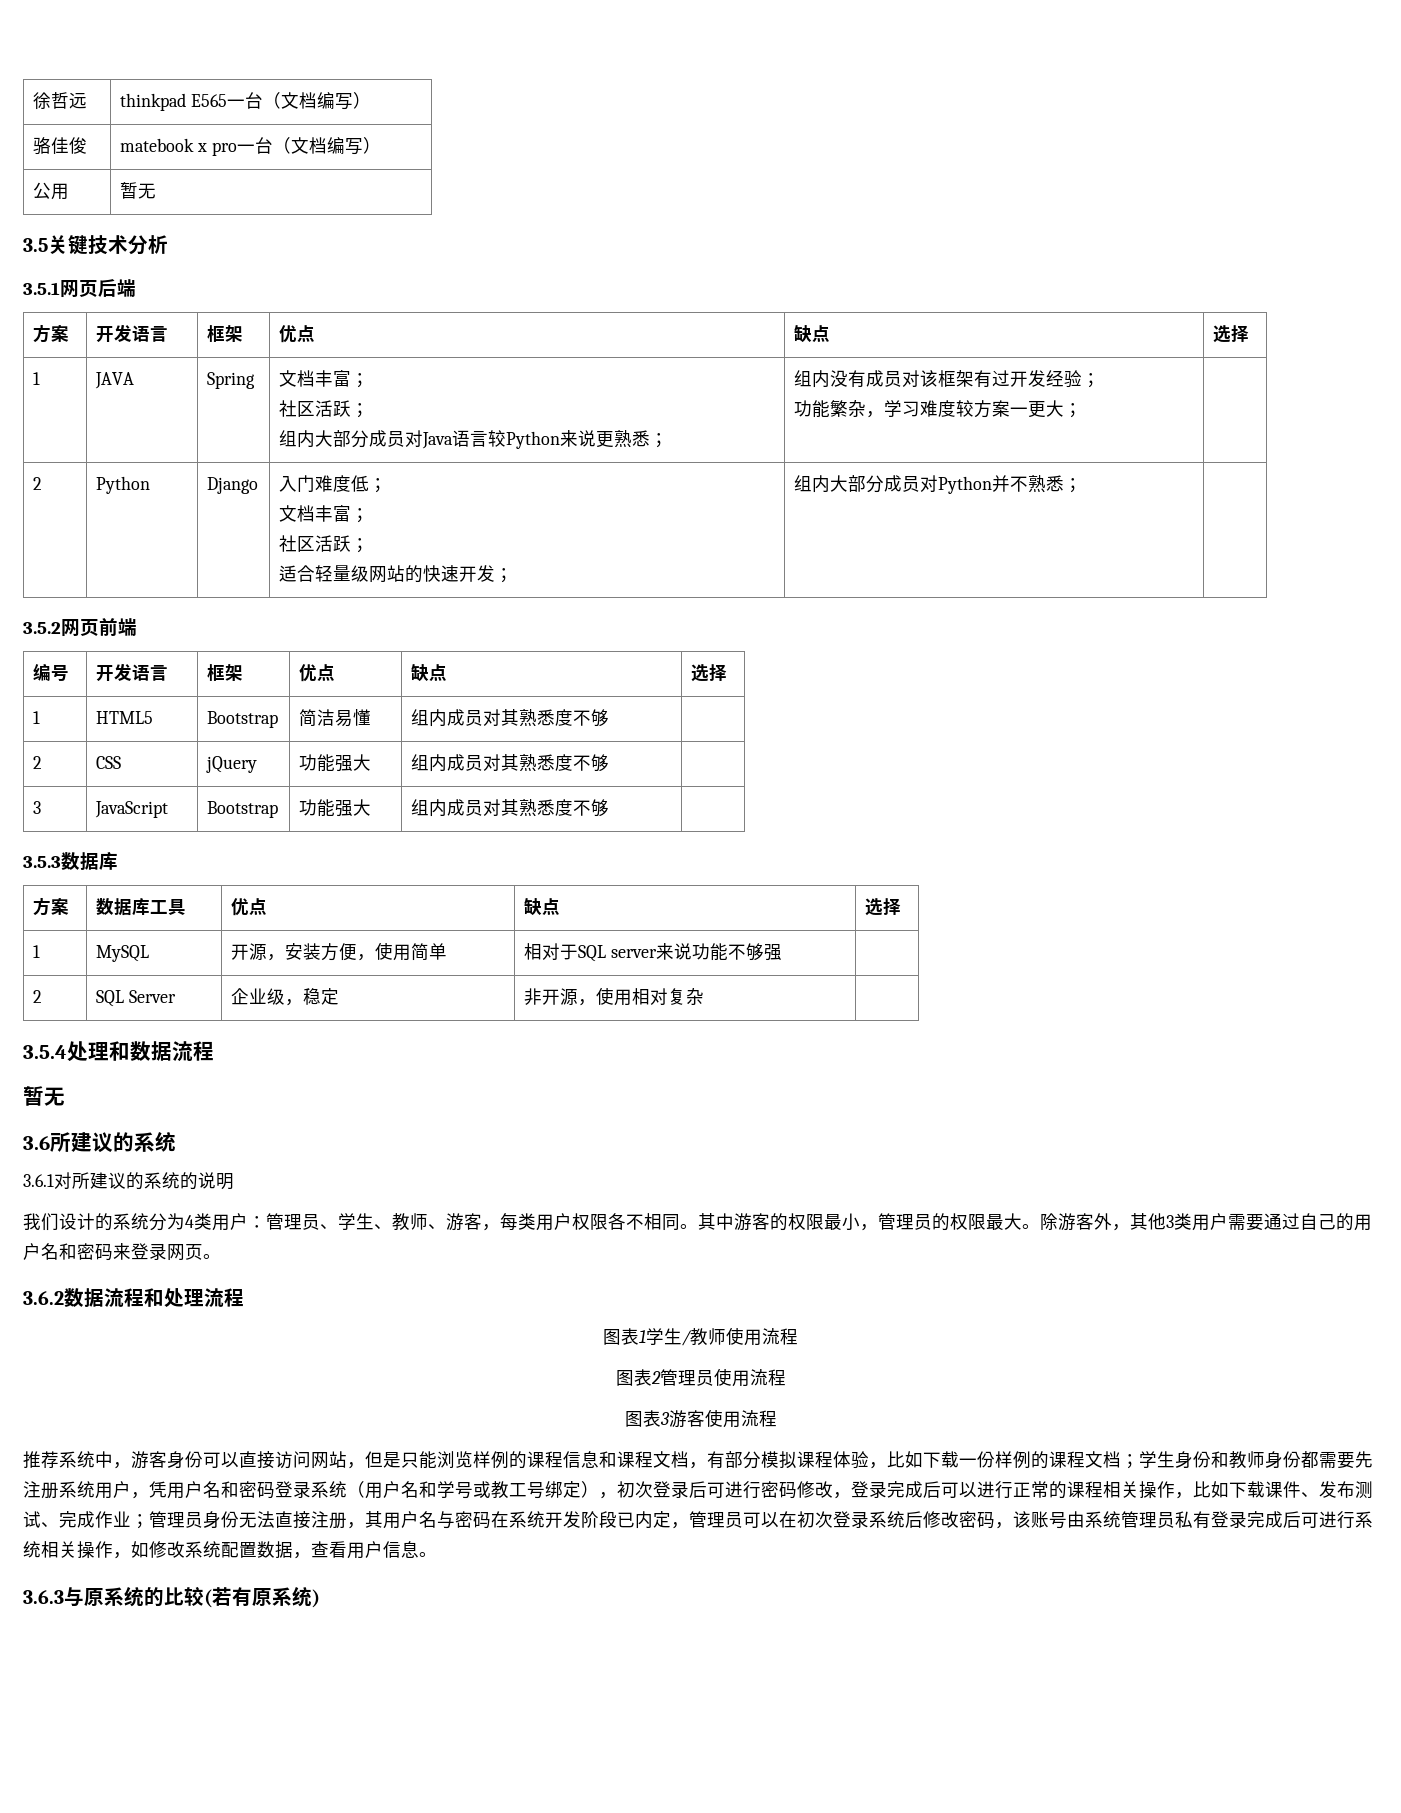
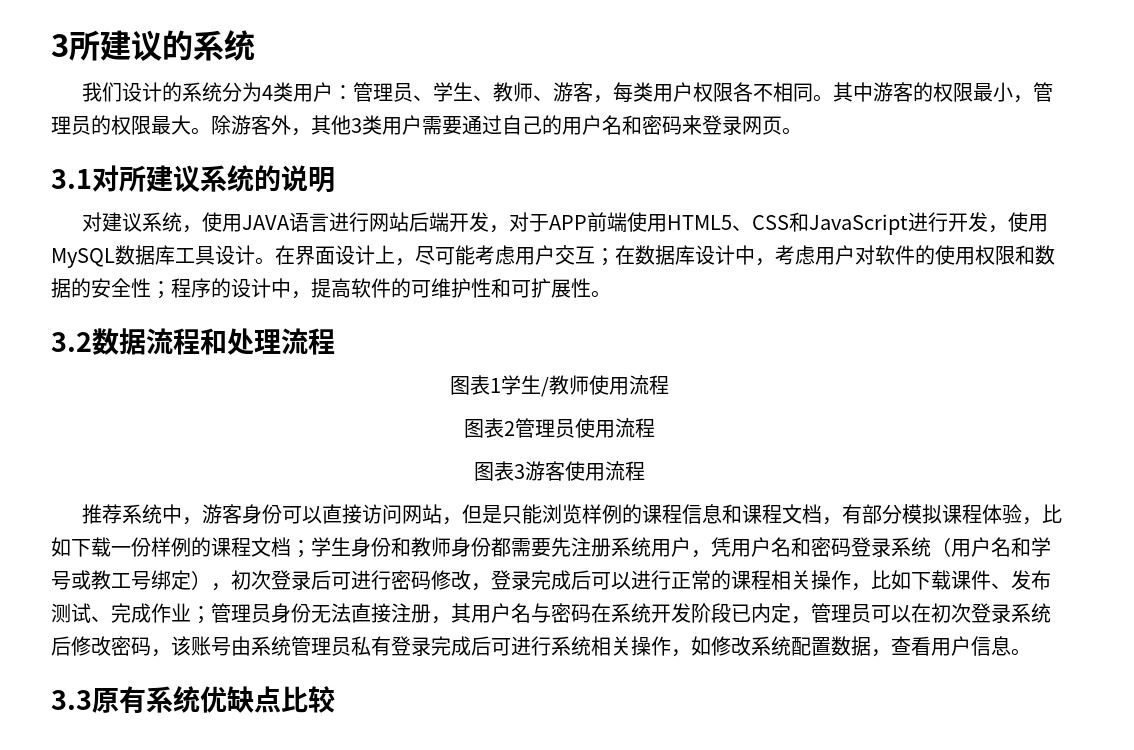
- 徐哲远 | thinkpad E565一台（文档编写）
- 骆佳俊 | matebook x pro一台（文档编写）
- 公用 | 暂无
- 3.5关键技术分析
- 3.5.1网页后端
- 方案 | 开发语言 | 框架 | 优点 | 缺点 | 选择
- 1 | JAVA | Spring | 文档丰富；
- 社区活跃；
- 组内大部分成员对Java语言较Python来说更熟悉； | 组内没有成员对该框架有过开发经验；
- 功能繁杂，学习难度较方案一更大； |
- 2 | Python | Django | 入门难度低；
- 文档丰富；
- 社区活跃；
- 适合轻量级网站的快速开发； | 组内大部分成员对Python并不熟悉； |
- 3.5.2网页前端
- 编号 | 开发语言 | 框架 | 优点 | 缺点 | 选择
- 1 | HTML5 | Bootstrap | 简洁易懂 | 组内成员对其熟悉度不够 |
- 2 | CSS | jQuery | 功能强大 | 组内成员对其熟悉度不够 |
- 3 | JavaScript | Bootstrap | 功能强大 | 组内成员对其熟悉度不够 |
- 3.5.3数据库
- 方案 | 数据库工具 | 优点 | 缺点 | 选择
- 1 | MySQL | 开源，安装方便，使用简单 | 相对于SQL server来说功能不够强 |
- 2 | SQL Server | 企业级，稳定 | 非开源，使用相对复杂 |
- 3.5.4处理和数据流程
- 暂无
- 3.6所建议的系统
- 3.6.1对所建议的系统的说明
+ 3所建议的系统
- 3.6.2数据流程和处理流程
+ 3.1对所建议系统的说明
+ 对建议系统，使用JAVA语言进行网站后端开发，对于APP前端使用HTML5、CSS和JavaScript进行开发，使用MySQL数据库工具设计。在界面设计上，尽可能考虑用户交互；在数据库设计中，考虑用户对软件的使用权限和数据的安全性；程序的设计中，提高软件的可维护性和可扩展性。
+ 3.2数据流程和处理流程
- 3.6.3与原系统的比较(若有原系统)
+ 3.3原有系统优缺点比较

